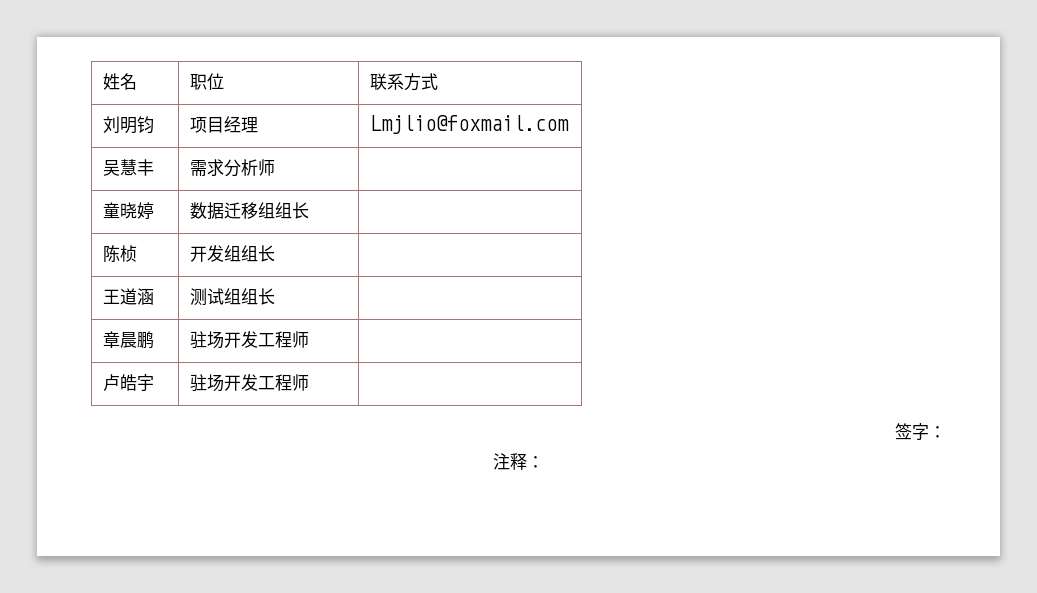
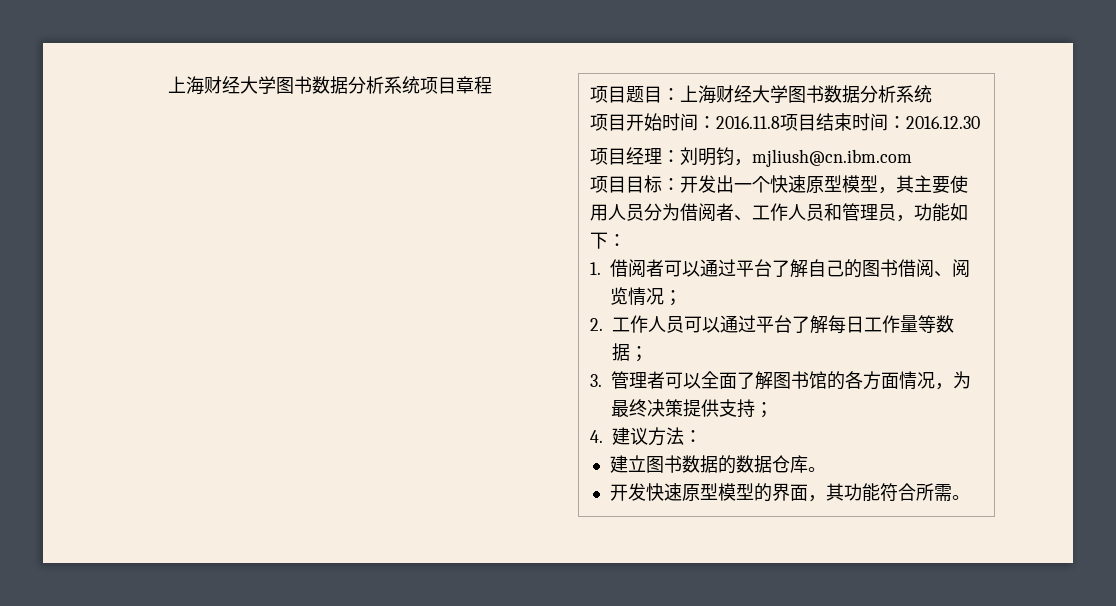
- 姓名 | 职位 | 联系方式
- 刘明钧 | 项目经理 | Lmjlio@foxmail.com
- 吴慧丰 | 需求分析师 |
- 童晓婷 | 数据迁移组组长 |
- 陈桢 | 开发组组长 |
- 王道涵 | 测试组组长 |
- 章晨鹏 | 驻场开发工程师 |
- 卢皓宇 | 驻场开发工程师 |
- 签字：
- 注释：
+ 上海财经大学图书数据分析系统项目章程
+ 项目题目：上海财经大学图书数据分析系统
+ 项目开始时间：2016.11.8项目结束时间：2016.12.30
+ 项目经理：刘明钧，mjliush@cn.ibm.com
+ 项目目标：开发出一个快速原型模型，其主要使用人员分为借阅者、工作人员和管理员，功能如下：
+ 1.借阅者可以通过平台了解自己的图书借阅、阅览情况；
+ 2.工作人员可以通过平台了解每日工作量等数据；
+ 3.管理者可以全面了解图书馆的各方面情况，为最终决策提供支持；
+ 4.建议方法：
+ 建立图书数据的数据仓库。
+ 开发快速原型模型的界面，其功能符合所需。

